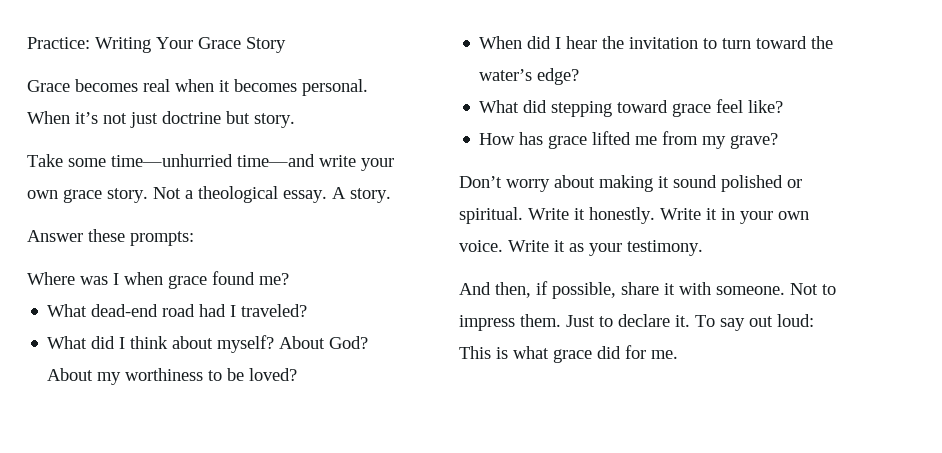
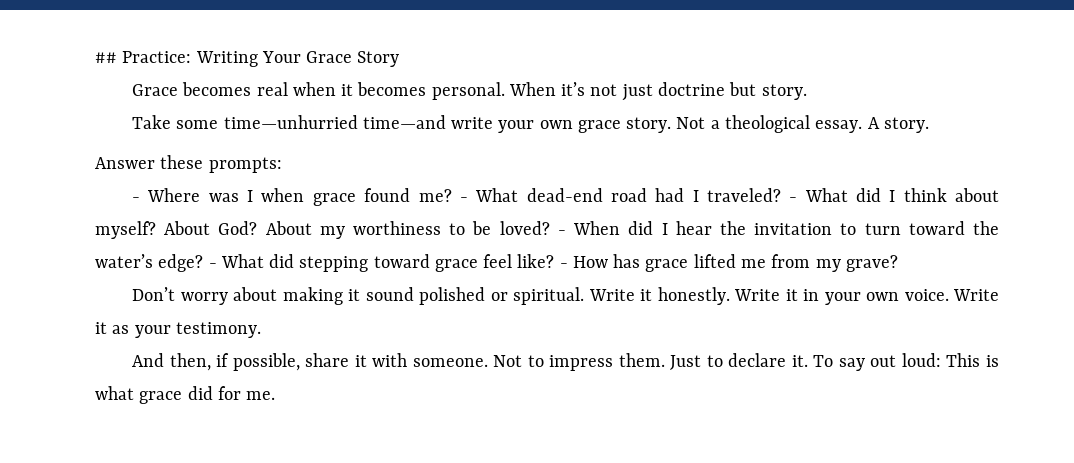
- Practice: Writing Your Grace Story
+ ## Practice: Writing Your Grace Story
- Where was I when grace found me?
- What dead-end road had I traveled?
- What did I think about myself?
+ - Where was I when grace found me? - What dead-end road had I traveled? - What did I think about myself?
- About my worthiness to be loved?
- When did I hear the invitation to turn toward the water’s edge?
- What did stepping toward grace feel like?
- How has grace lifted me from my grave?
+ About my worthiness to be loved? - When did I hear the invitation to turn toward the water’s edge? - What did stepping toward grace feel like? - How has grace lifted me from my grave?

